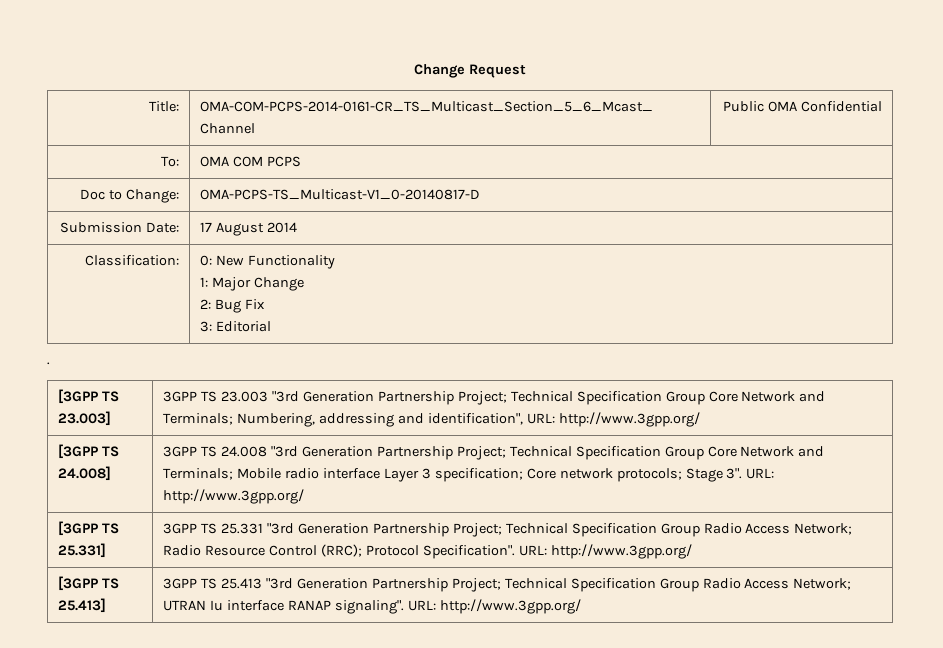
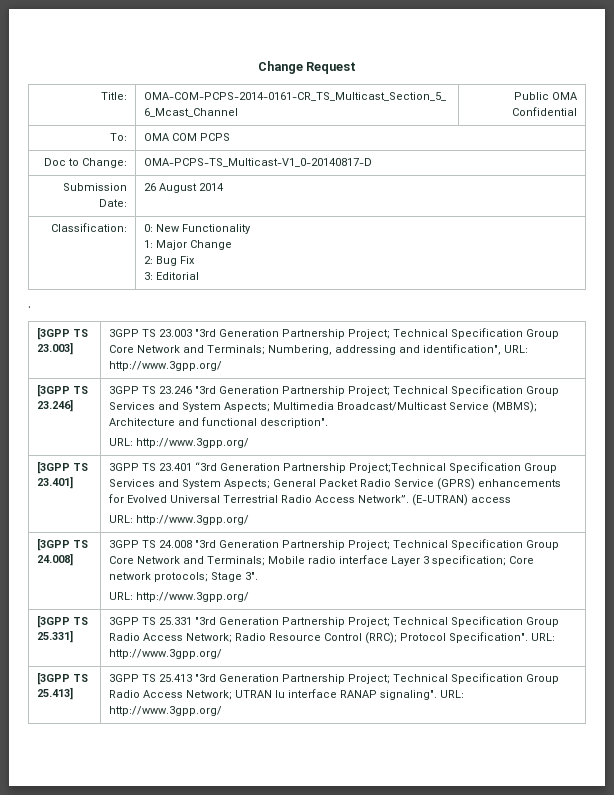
- Submission Date: | 17 August 2014
+ Submission Date: | 26 August 2014
+ [3GPP TS 23.246] | 3GPP TS 23.246 "3rd Generation Partnership Project; Technical Specification Group Services and System Aspects; Multimedia Broadcast/Multicast Service (MBMS); Architecture and functional description".
+ URL: http://www.3gpp.org/
+ [3GPP TS 23.401] | 3GPP TS 23.401 “3rd Generation Partnership Project;Technical Specification Group Services and System Aspects; General Packet Radio Service (GPRS) enhancements for Evolved Universal Terrestrial Radio Access Network”. (E-UTRAN) access
+ URL: http://www.3gpp.org/
- [3GPP TS 24.008] | 3GPP TS 24.008 "3rd Generation Partnership Project; Technical Specification Group Core Network and Terminals; Mobile radio interface Layer 3 specification; Core network protocols; Stage 3". URL: http://www.3gpp.org/
+ [3GPP TS 24.008] | 3GPP TS 24.008 "3rd Generation Partnership Project; Technical Specification Group Core Network and Terminals; Mobile radio interface Layer 3 specification; Core network protocols; Stage 3".
+ URL: http://www.3gpp.org/

